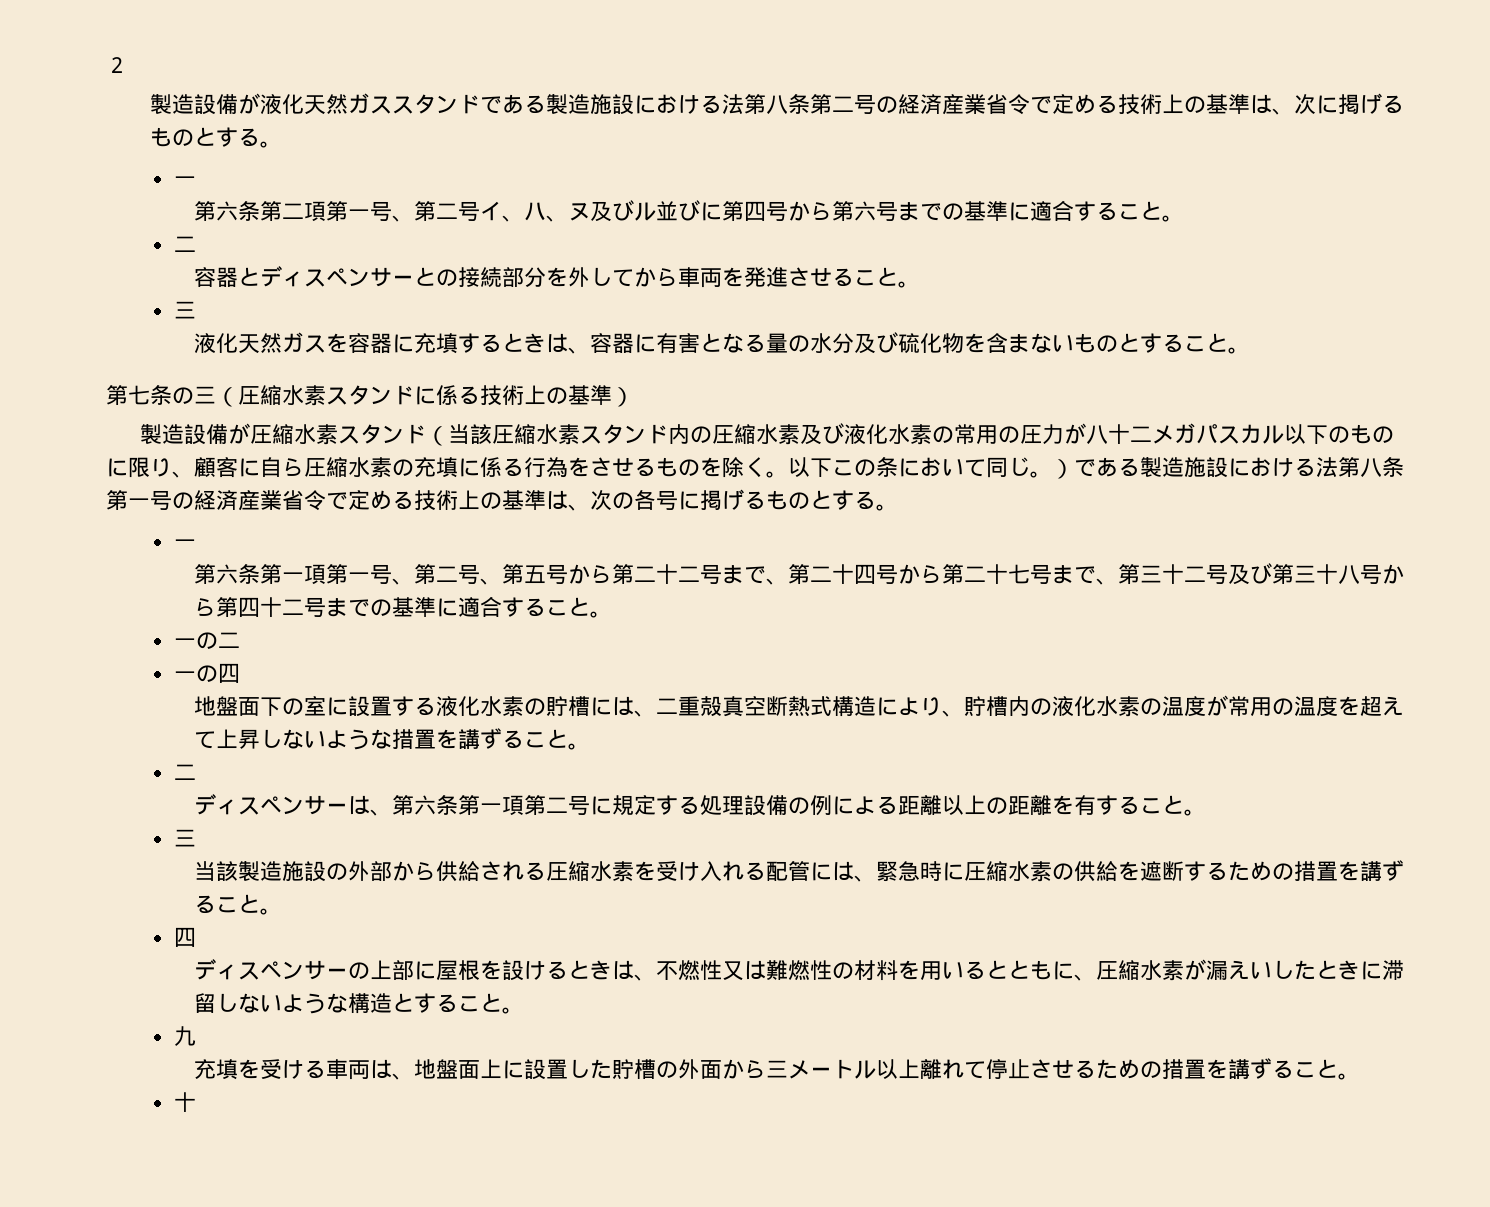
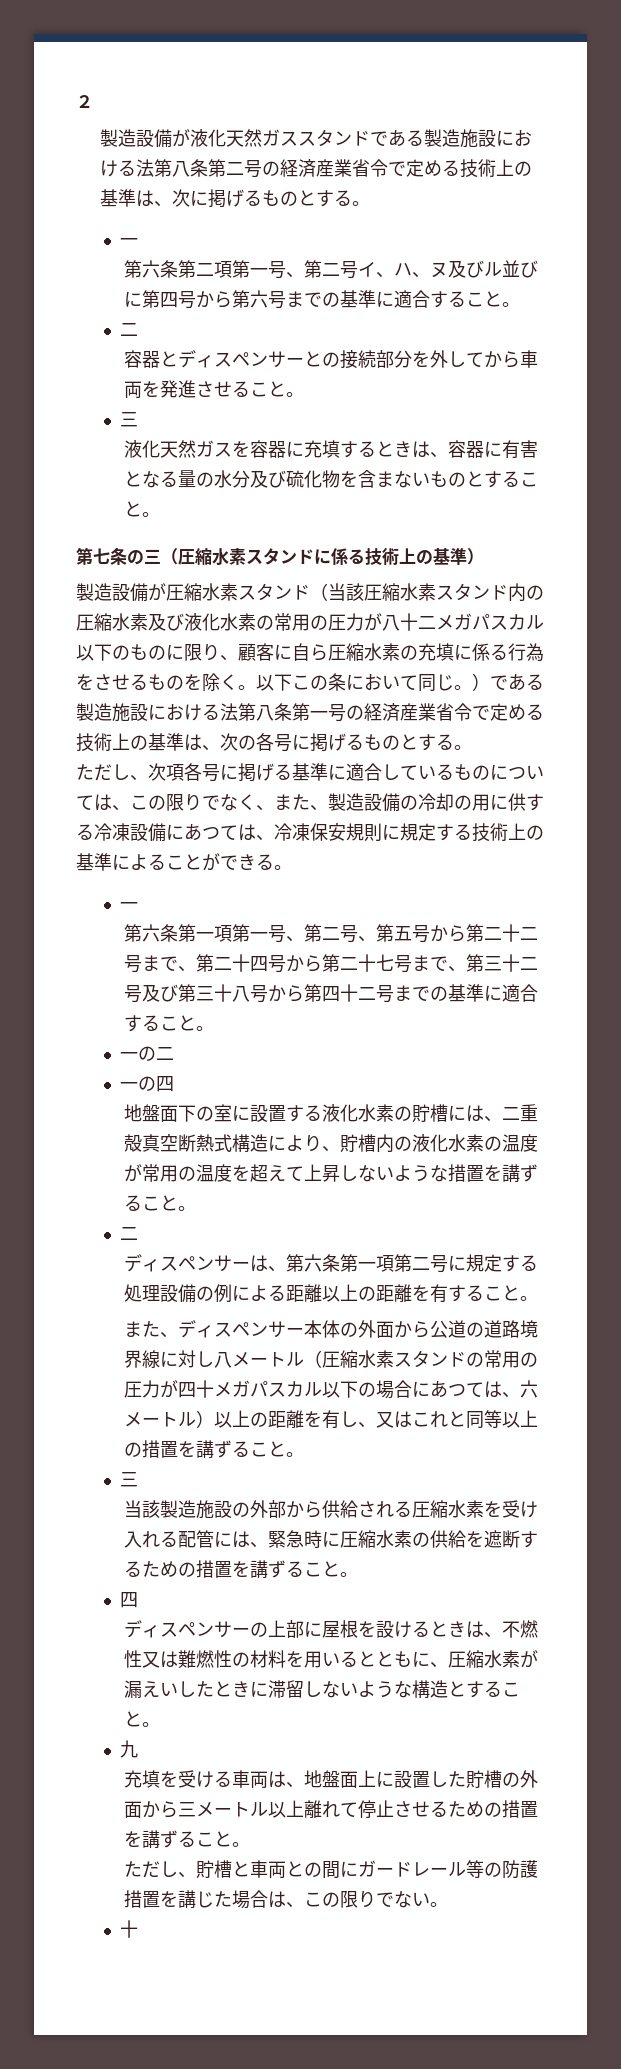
+ ただし、次項各号に掲げる基準に適合しているものについては、この限りでなく、また、製造設備の冷却の用に供する冷凍設備にあつては、冷凍保安規則に規定する技術上の基準によることができる。
+ また、ディスペンサー本体の外面から公道の道路境界線に対し八メートル（圧縮水素スタンドの常用の圧力が四十メガパスカル以下の場合にあつては、六メートル）以上の距離を有し、又はこれと同等以上の措置を講ずること。
+ ただし、貯槽と車両との間にガードレール等の防護措置を講じた場合は、この限りでない。

